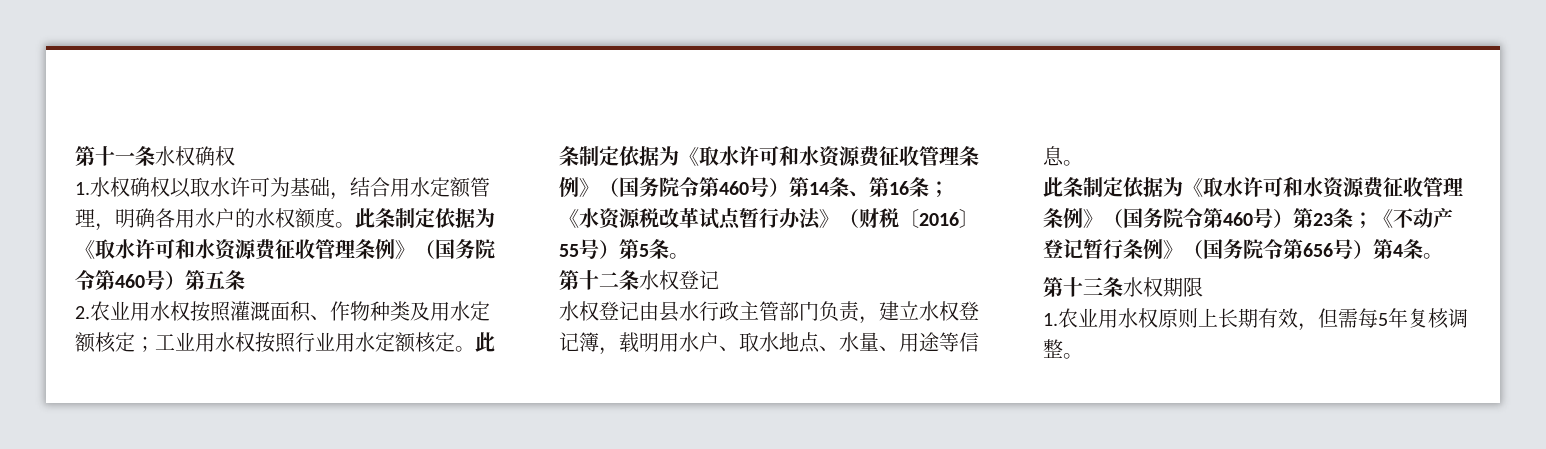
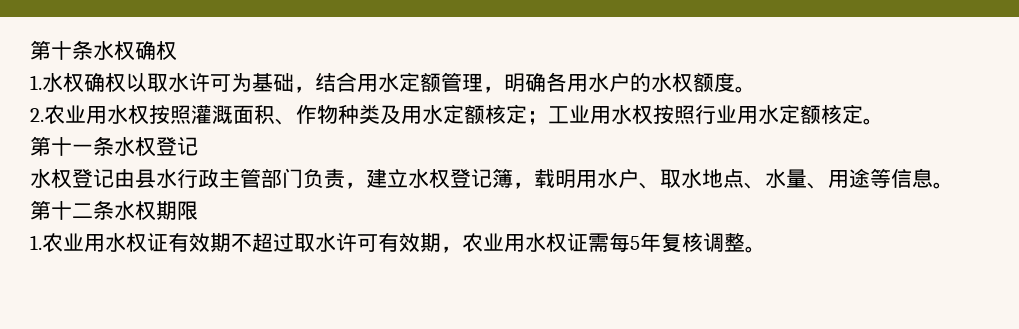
- 第十一条水权确权
+ 第十条水权确权
- 此条制定依据为《取水许可和水资源费征收管理条例》（国务院令第460号）第五条
- 2.农业用水权按照灌溉面积、作物种类及用水定额核定；工业用水权按照行业用水定额核定。此条制定依据为《取水许可和水资源费征收管理条例》（国务院令第460号）第14条、第16条；《水资源税改革试点暂行办法》（财税〔2016〕55号）第5条。
- 第十二条水权登记
+ 2.农业用水权按照灌溉面积、作物种类及用水定额核定；工业用水权按照行业用水定额核定。
+ 第十一条水权登记
- 此条制定依据为《取水许可和水资源费征收管理条例》（国务院令第460号）第23条；《不动产登记暂行条例》（国务院令第656号）第4条。
- 第十三条水权期限
+ 第十二条水权期限
- 1.农业用水权原则上长期有效，但需每5年复核调整。
+ 1.农业用水权证有效期不超过取水许可有效期，农业用水权证需每5年复核调整。

